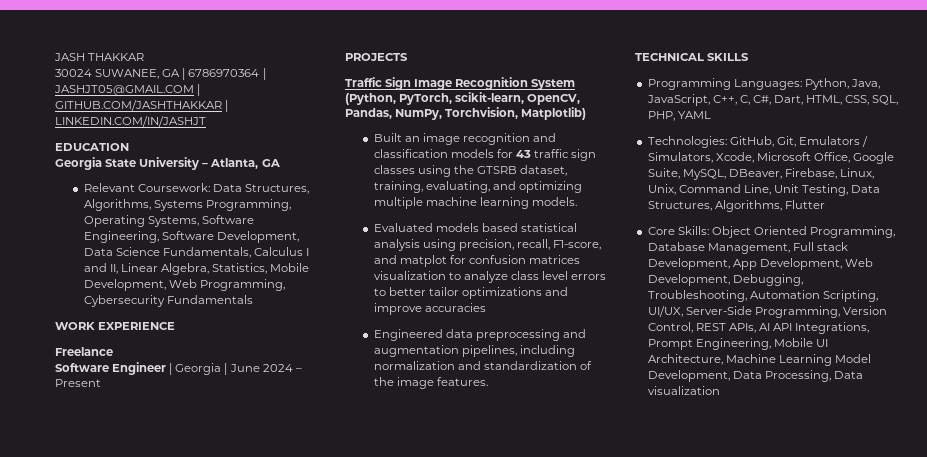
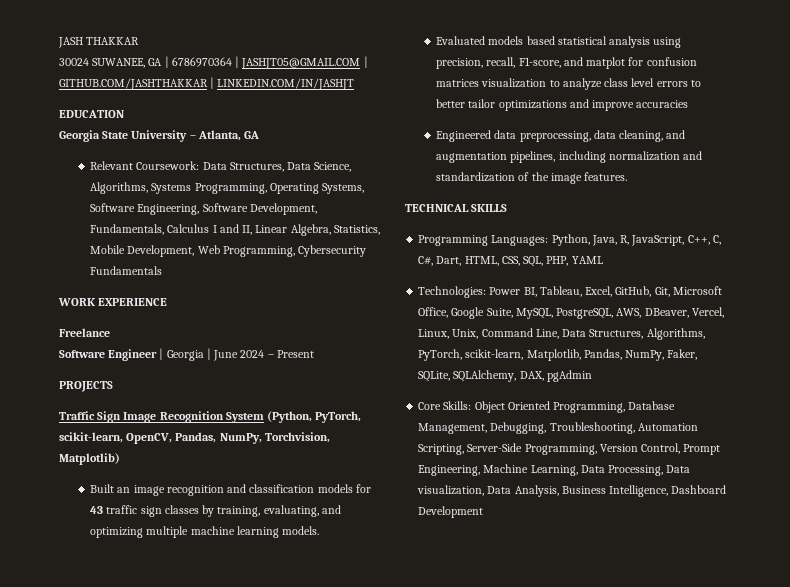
- Relevant Coursework: Data Structures, Algorithms, Systems Programming, Operating Systems, Software Engineering, Software Development, Data Science Fundamentals, Calculus I and II, Linear Algebra, Statistics, Mobile Development, Web Programming, Cybersecurity Fundamentals
+ Relevant Coursework: Data Structures, Data Science, Algorithms, Systems Programming, Operating Systems, Software Engineering, Software Development, Fundamentals, Calculus I and II, Linear Algebra, Statistics, Mobile Development, Web Programming, Cybersecurity Fundamentals
- Built an image recognition and classification models for 43 traffic sign classes using the GTSRB dataset, training, evaluating, and optimizing multiple machine learning models.
+ Built an image recognition and classification models for 43 traffic sign classes by training, evaluating, and optimizing multiple machine learning models.
- Engineered data preprocessing and augmentation pipelines, including normalization and standardization of the image features.
+ Engineered data preprocessing, data cleaning, and augmentation pipelines, including normalization and standardization of the image features.
- Programming Languages: Python, Java, JavaScript, C++, C, C#, Dart, HTML, CSS, SQL, PHP, YAML
+ Programming Languages: Python, Java, R, JavaScript, C++, C, C#, Dart, HTML, CSS, SQL, PHP, YAML
- Technologies: GitHub, Git, Emulators / Simulators, Xcode, Microsoft Office, Google Suite, MySQL, DBeaver, Firebase, Linux, Unix, Command Line, Unit Testing, Data Structures, Algorithms, Flutter
+ Technologies: Power BI, Tableau, Excel, GitHub, Git, Microsoft Office, Google Suite, MySQL, PostgreSQL, AWS, DBeaver, Vercel, Linux, Unix, Command Line, Data Structures, Algorithms, PyTorch, scikit-learn, Matplotlib, Pandas, NumPy, Faker, SQLite, SQLAlchemy, DAX, pgAdmin
- Core Skills: Object Oriented Programming, Database Management, Full stack Development, App Development, Web Development, Debugging, Troubleshooting, Automation Scripting, UI/UX, Server-Side Programming, Version Control, REST APIs, AI API Integrations, Prompt Engineering, Mobile UI Architecture, Machine Learning Model Development, Data Processing, Data visualization
+ Core Skills: Object Oriented Programming, Database Management, Debugging, Troubleshooting, Automation Scripting, Server-Side Programming, Version Control, Prompt Engineering, Machine Learning, Data Processing, Data visualization, Data Analysis, Business Intelligence, Dashboard Development

